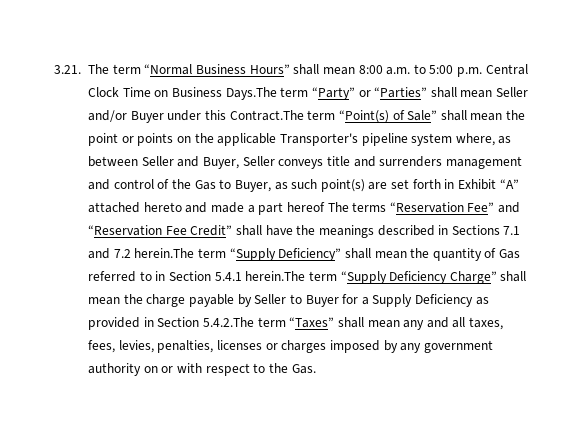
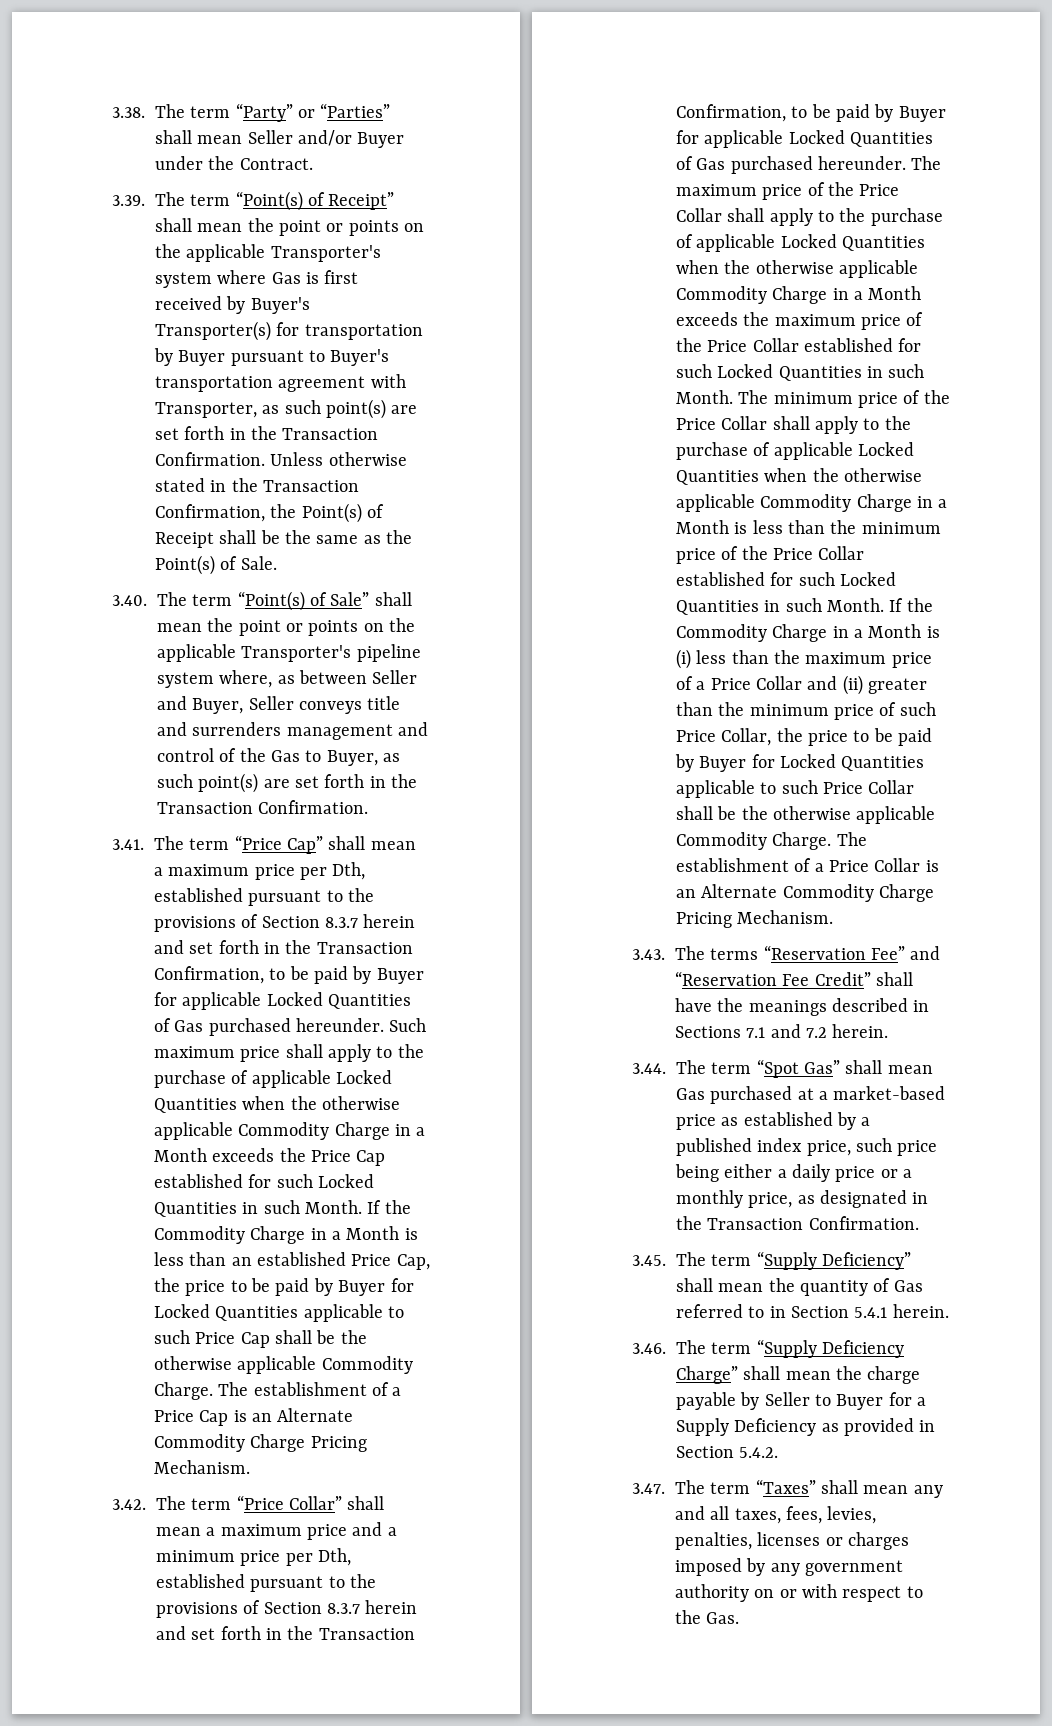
- 3.21. The term “Normal Business Hours” shall mean 8:00 a.m. to 5:00 p.m. Central Clock Time on Business Days.The term “Party” or “Parties” shall mean Seller and/or Buyer under this Contract.The term “Point(s) of Sale” shall mean the point or points on the applicable Transporter's pipeline system where, as between Seller and Buyer, Seller conveys title and surrenders management and control of the Gas to Buyer, as such point(s) are set forth in Exhibit “A” attached hereto and made a part hereof The terms “Reservation Fee” and “Reservation Fee Credit” shall have the meanings described in Sections 7.1 and 7.2 herein.The term “Supply Deficiency” shall mean the quantity of Gas referred to in Section 5.4.1 herein.The term “Supply Deficiency Charge” shall mean the charge payable by Seller to Buyer for a Supply Deficiency as provided in Section 5.4.2.The term “Taxes” shall mean any and all taxes, fees, levies, penalties, licenses or charges imposed by any government authority on or with respect to the Gas.
+ 3.38. The term “Party” or “Parties” shall mean Seller and/or Buyer under the Contract.
+ 3.39. The term “Point(s) of Receipt” shall mean the point or points on the applicable Transporter's system where Gas is first received by Buyer's Transporter(s) for transportation by Buyer pursuant to Buyer's transportation agreement with Transporter, as such point(s) are set forth in the Transaction Confirmation. Unless otherwise stated in the Transaction Confirmation, the Point(s) of Receipt shall be the same as the Point(s) of Sale.
+ 3.40. The term “Point(s) of Sale” shall mean the point or points on the applicable Transporter's pipeline system where, as between Seller and Buyer, Seller conveys title and surrenders management and control of the Gas to Buyer, as such point(s) are set forth in the Transaction Confirmation.
+ 3.41. The term “Price Cap” shall mean a maximum price per Dth, established pursuant to the provisions of Section 8.3.7 herein and set forth in the Transaction Confirmation, to be paid by Buyer for applicable Locked Quantities of Gas purchased hereunder. Such maximum price shall apply to the purchase of applicable Locked Quantities when the otherwise applicable Commodity Charge in a Month exceeds the Price Cap established for such Locked Quantities in such Month. If the Commodity Charge in a Month is less than an established Price Cap, the price to be paid by Buyer for Locked Quantities applicable to such Price Cap shall be the otherwise applicable Commodity Charge. The establishment of a Price Cap is an Alternate Commodity Charge Pricing Mechanism.
+ 3.42. The term “Price Collar” shall mean a maximum price and a minimum price per Dth, established pursuant to the provisions of Section 8.3.7 herein and set forth in the Transaction Confirmation, to be paid by Buyer for applicable Locked Quantities of Gas purchased hereunder. The maximum price of the Price Collar shall apply to the purchase of applicable Locked Quantities when the otherwise applicable Commodity Charge in a Month exceeds the maximum price of the Price Collar established for such Locked Quantities in such Month. The minimum price of the Price Collar shall apply to the purchase of applicable Locked Quantities when the otherwise applicable Commodity Charge in a Month is less than the minimum price of the Price Collar established for such Locked Quantities in such Month. If the Commodity Charge in a Month is (i) less than the maximum price of a Price Collar and (ii) greater than the minimum price of such Price Collar, the price to be paid by Buyer for Locked Quantities applicable to such Price Collar shall be the otherwise applicable Commodity Charge. The establishment of a Price Collar is an Alternate Commodity Charge Pricing Mechanism.
+ 3.43. The terms “Reservation Fee” and “Reservation Fee Credit” shall have the meanings described in Sections 7.1 and 7.2 herein.
+ 3.44. The term “Spot Gas” shall mean Gas purchased at a market-based price as established by a published index price, such price being either a daily price or a monthly price, as designated in the Transaction Confirmation.
+ 3.45. The term “Supply Deficiency” shall mean the quantity of Gas referred to in Section 5.4.1 herein.
+ 3.46. The term “Supply Deficiency Charge” shall mean the charge payable by Seller to Buyer for a Supply Deficiency as provided in Section 5.4.2.
+ 3.47. The term “Taxes” shall mean any and all taxes, fees, levies, penalties, licenses or charges imposed by any government authority on or with respect to the Gas.

